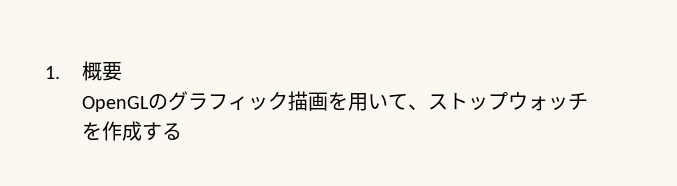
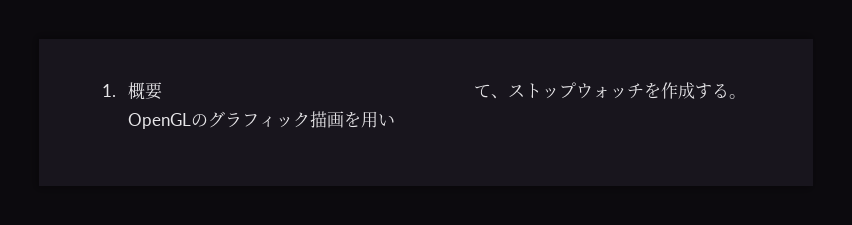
- OpenGLのグラフィック描画を用いて、ストップウォッチを作成する
+ OpenGLのグラフィック描画を用いて、ストップウォッチを作成する。

